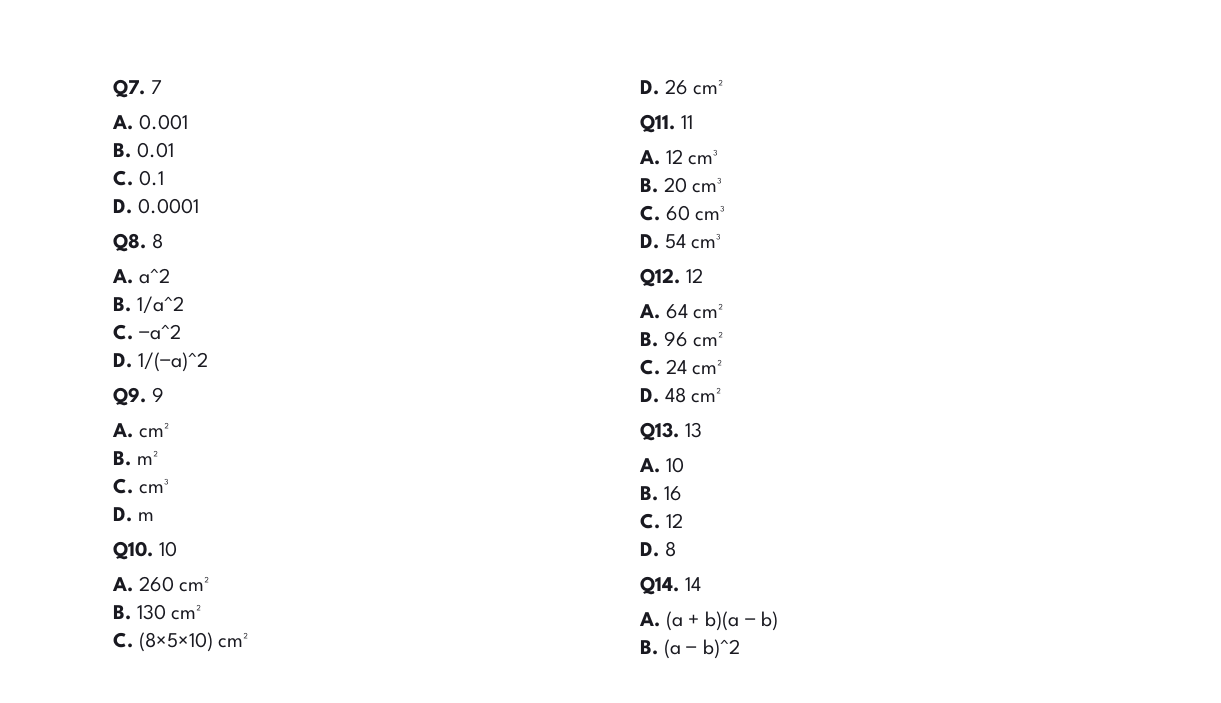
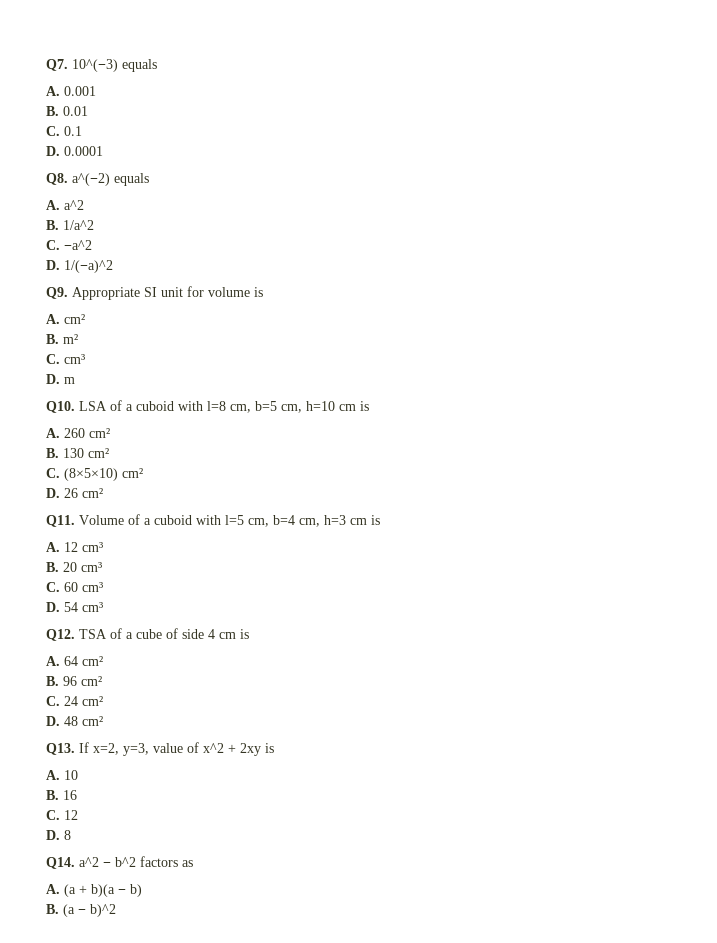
- Q7. 7
+ Q7. 10^(−3) equals
- Q8. 8
+ Q8. a^(−2) equals
- Q9. 9
+ Q9. Appropriate SI unit for volume is
- Q10. 10
+ Q10. LSA of a cuboid with l=8 cm, b=5 cm, h=10 cm is
- Q11. 11
+ Q11. Volume of a cuboid with l=5 cm, b=4 cm, h=3 cm is
- Q12. 12
+ Q12. TSA of a cube of side 4 cm is
- Q13. 13
+ Q13. If x=2, y=3, value of x^2 + 2xy is
- Q14. 14
+ Q14. a^2 − b^2 factors as

